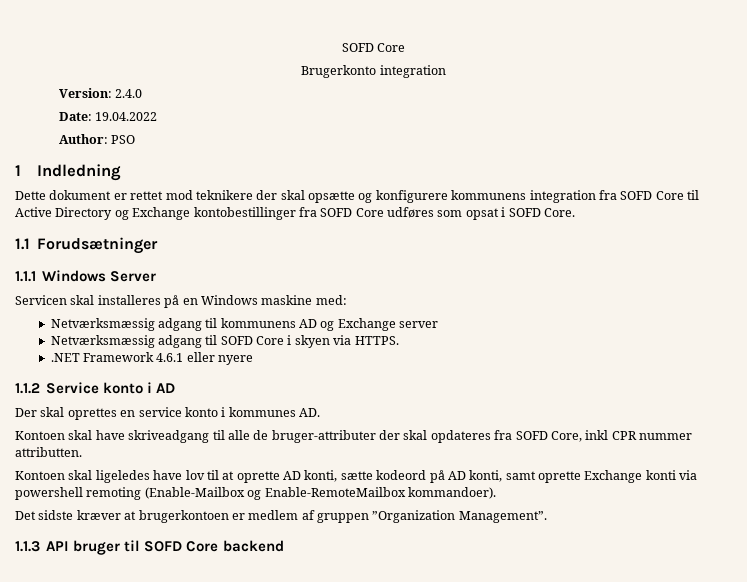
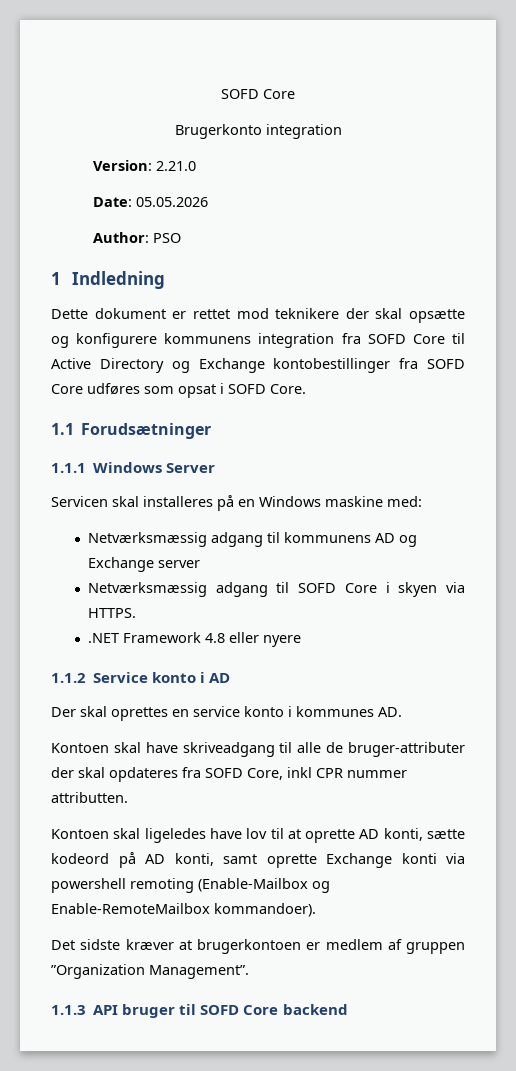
- Version: 2.4.0
+ Version: 2.21.0
- Date: 19.04.2022
+ Date: 05.05.2026
- .NET Framework 4.6.1 eller nyere
+ .NET Framework 4.8 eller nyere

